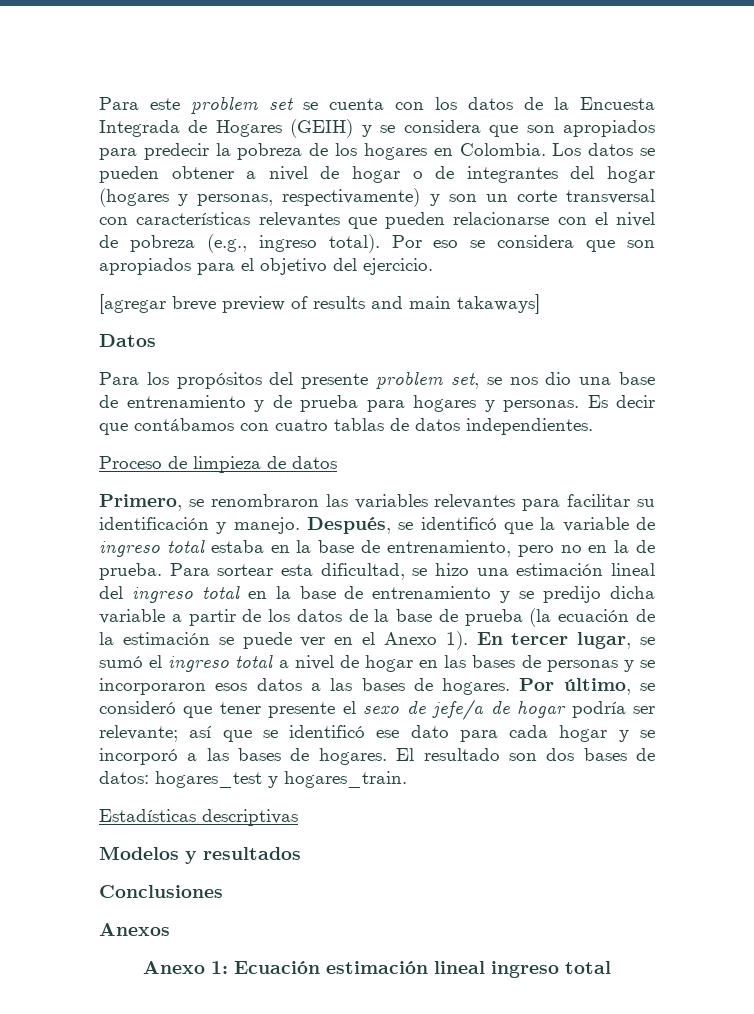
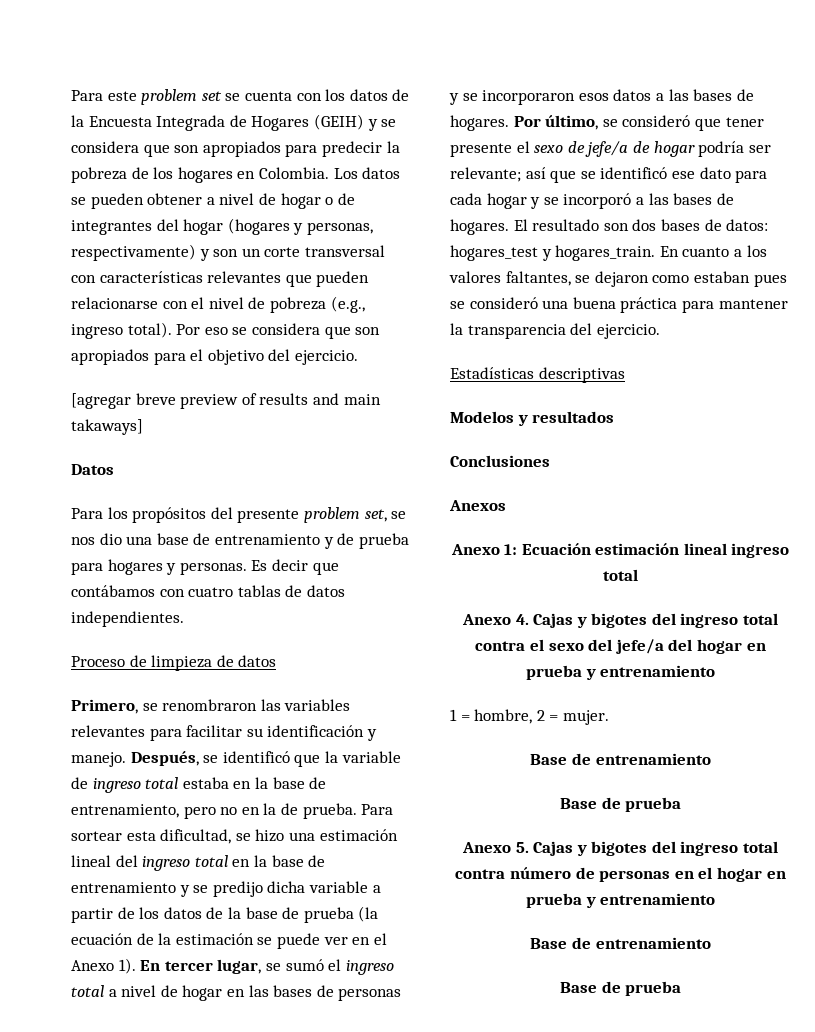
+ En cuanto a los valores faltantes, se dejaron como estaban pues se consideró una buena práctica para mantener la transparencia del ejercicio.
+ Anexo 4. Cajas y bigotes del ingreso total contra el sexo del jefe/a del hogar en prueba y entrenamiento
+ 1 = hombre, 2 = mujer.
+ Base de entrenamiento
+ Base de prueba
+ Anexo 5. Cajas y bigotes del ingreso total contra número de personas en el hogar en prueba y entrenamiento
+ Base de entrenamiento
+ Base de prueba

